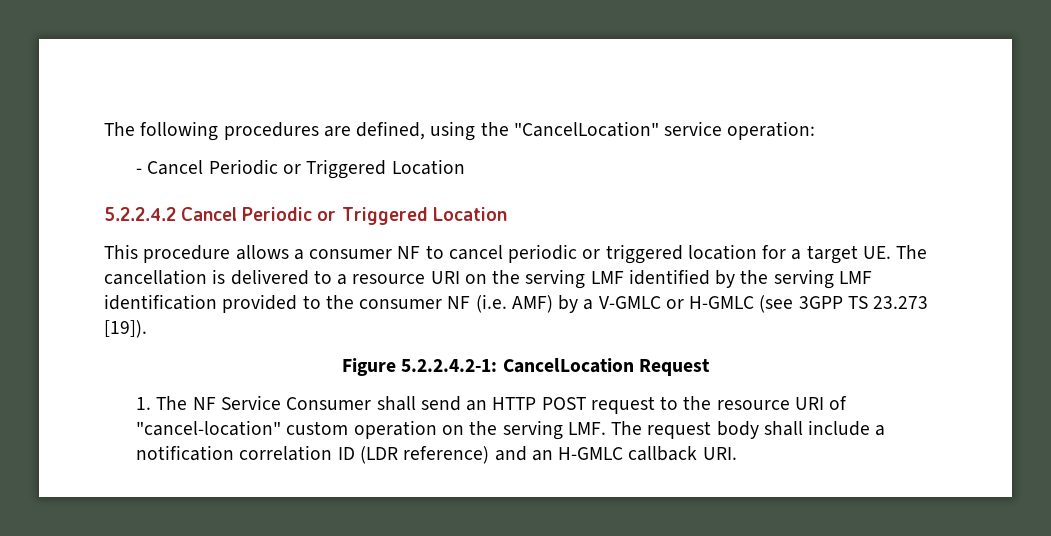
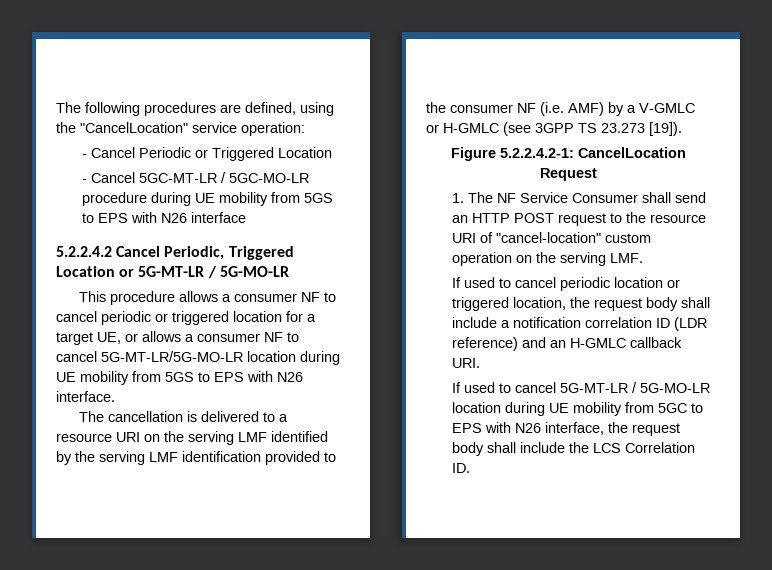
+ - Cancel 5GC-MT-LR / 5GC-MO-LR procedure during UE mobility from 5GS to EPS with N26 interface
- 5.2.2.4.2 Cancel Periodic or Triggered Location
+ 5.2.2.4.2 Cancel Periodic, Triggered Location or 5G-MT-LR / 5G-MO-LR
- This procedure allows a consumer NF to cancel periodic or triggered location for a target UE. The cancellation is delivered to a resource URI on the serving LMF identified by the serving LMF identification provided to the consumer NF (i.e. AMF) by a V-GMLC or H-GMLC (see 3GPP TS 23.273 [19]).
+ This procedure allows a consumer NF to cancel periodic or triggered location for a target UE, or allows a consumer NF to cancel 5G-MT-LR/5G-MO-LR location during UE mobility from 5GS to EPS with N26 interface.
+ The cancellation is delivered to a resource URI on the serving LMF identified by the serving LMF identification provided to the consumer NF (i.e. AMF) by a V-GMLC or H-GMLC (see 3GPP TS 23.273 [19]).
- 1. The NF Service Consumer shall send an HTTP POST request to the resource URI of "cancel-location" custom operation on the serving LMF. The request body shall include a notification correlation ID (LDR reference) and an H-GMLC callback URI.
+ 1. The NF Service Consumer shall send an HTTP POST request to the resource URI of "cancel-location" custom operation on the serving LMF.
+ If used to cancel periodic location or triggered location, the request body shall include a notification correlation ID (LDR reference) and an H-GMLC callback URI.
+ If used to cancel 5G-MT-LR / 5G-MO-LR location during UE mobility from 5GC to EPS with N26 interface, the request body shall include the LCS Correlation ID.

